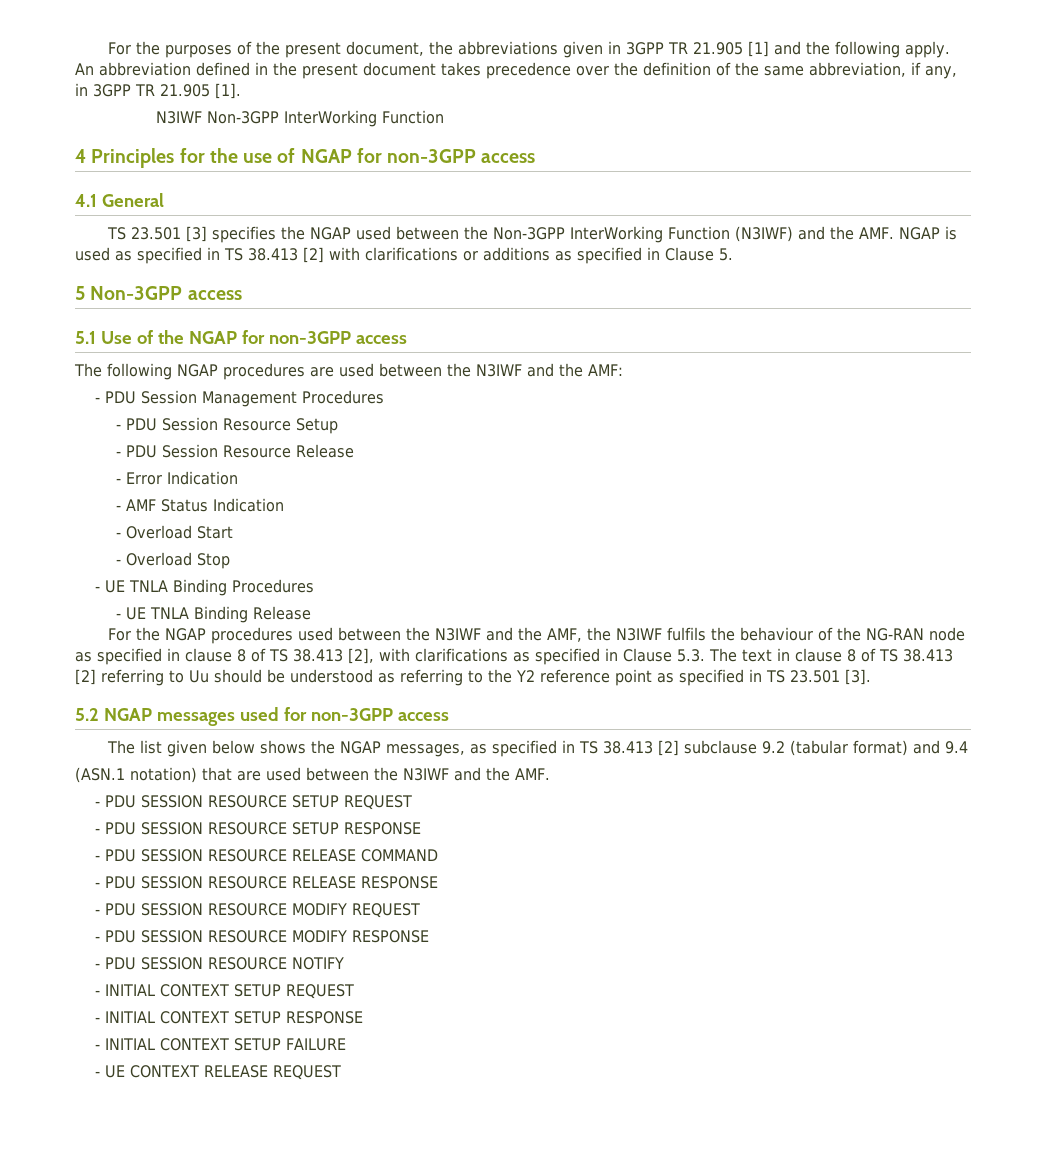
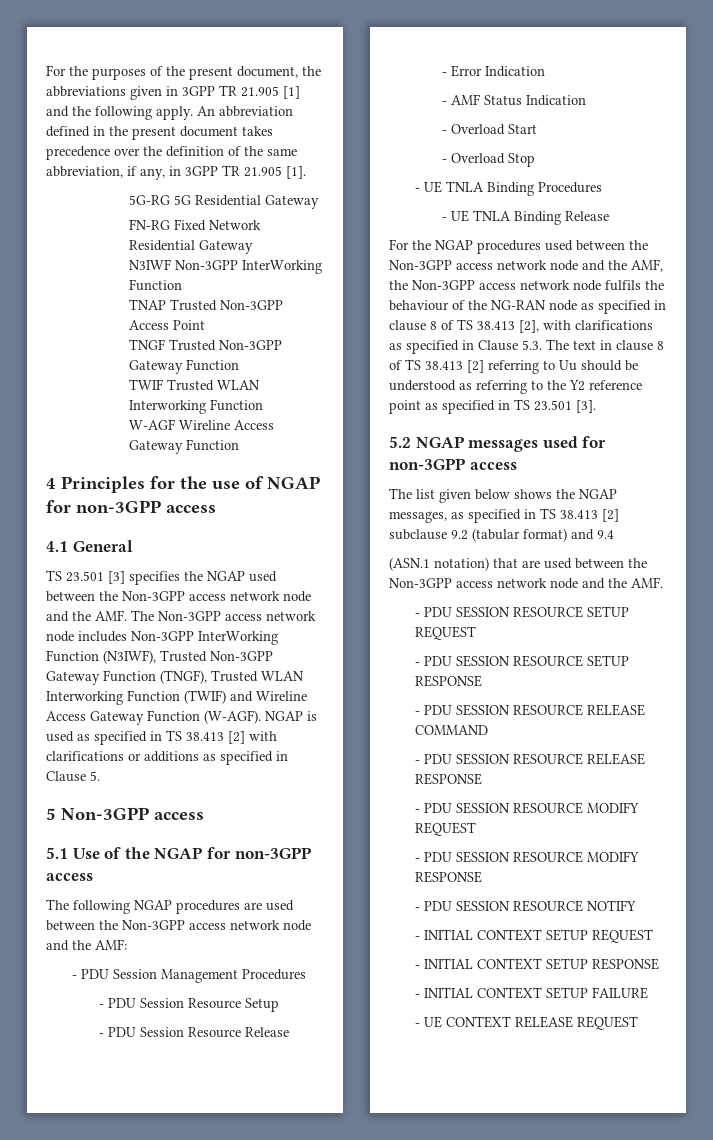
+ 5G-RG 5G Residential Gateway
+ FN-RG Fixed Network Residential Gateway
  N3IWF Non-3GPP InterWorking Function
+ TNAP Trusted Non-3GPP Access Point
+ TNGF Trusted Non-3GPP Gateway Function
+ TWIF Trusted WLAN Interworking Function
+ W-AGF Wireline Access Gateway Function
- TS 23.501 [3] specifies the NGAP used between the Non-3GPP InterWorking Function (N3IWF) and the AMF. NGAP is used as specified in TS 38.413 [2] with clarifications or additions as specified in Clause 5.
+ TS 23.501 [3] specifies the NGAP used between the Non-3GPP access network node and the AMF. The Non-3GPP access network node includes Non-3GPP InterWorking Function (N3IWF), Trusted Non-3GPP Gateway Function (TNGF), Trusted WLAN Interworking Function (TWIF) and Wireline Access Gateway Function (W-AGF). NGAP is used as specified in TS 38.413 [2] with clarifications or additions as specified in Clause 5.
- The following NGAP procedures are used between the N3IWF and the AMF:
+ The following NGAP procedures are used between the Non-3GPP access network node and the AMF:
- For the NGAP procedures used between the N3IWF and the AMF, the N3IWF fulfils the behaviour of the NG-RAN node as specified in clause 8 of TS 38.413 [2], with clarifications as specified in Clause 5.3. The text in clause 8 of TS 38.413 [2] referring to Uu should be understood as referring to the Y2 reference point as specified in TS 23.501 [3].
+ For the NGAP procedures used between the Non-3GPP access network node and the AMF, the Non-3GPP access network node fulfils the behaviour of the NG-RAN node as specified in clause 8 of TS 38.413 [2], with clarifications as specified in Clause 5.3. The text in clause 8 of TS 38.413 [2] referring to Uu should be understood as referring to the Y2 reference point as specified in TS 23.501 [3].
- (ASN.1 notation) that are used between the N3IWF and the AMF.
+ (ASN.1 notation) that are used between the Non-3GPP access network node and the AMF.

